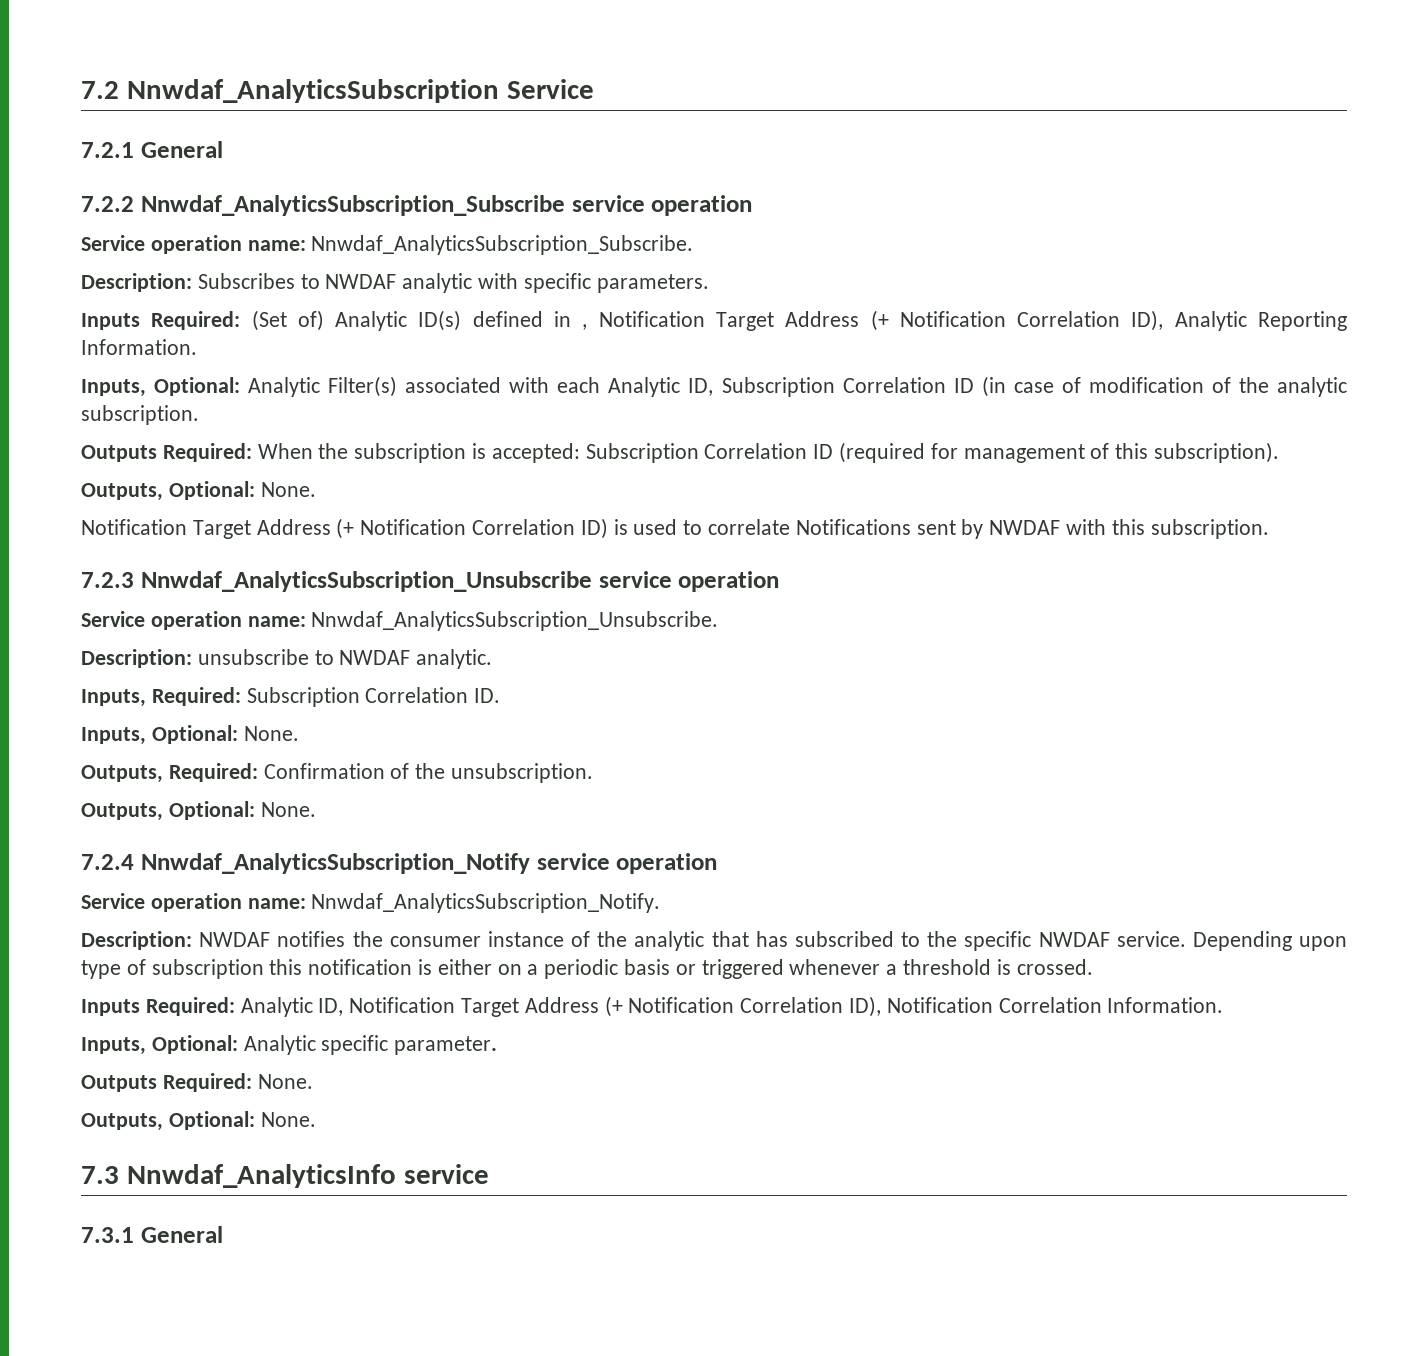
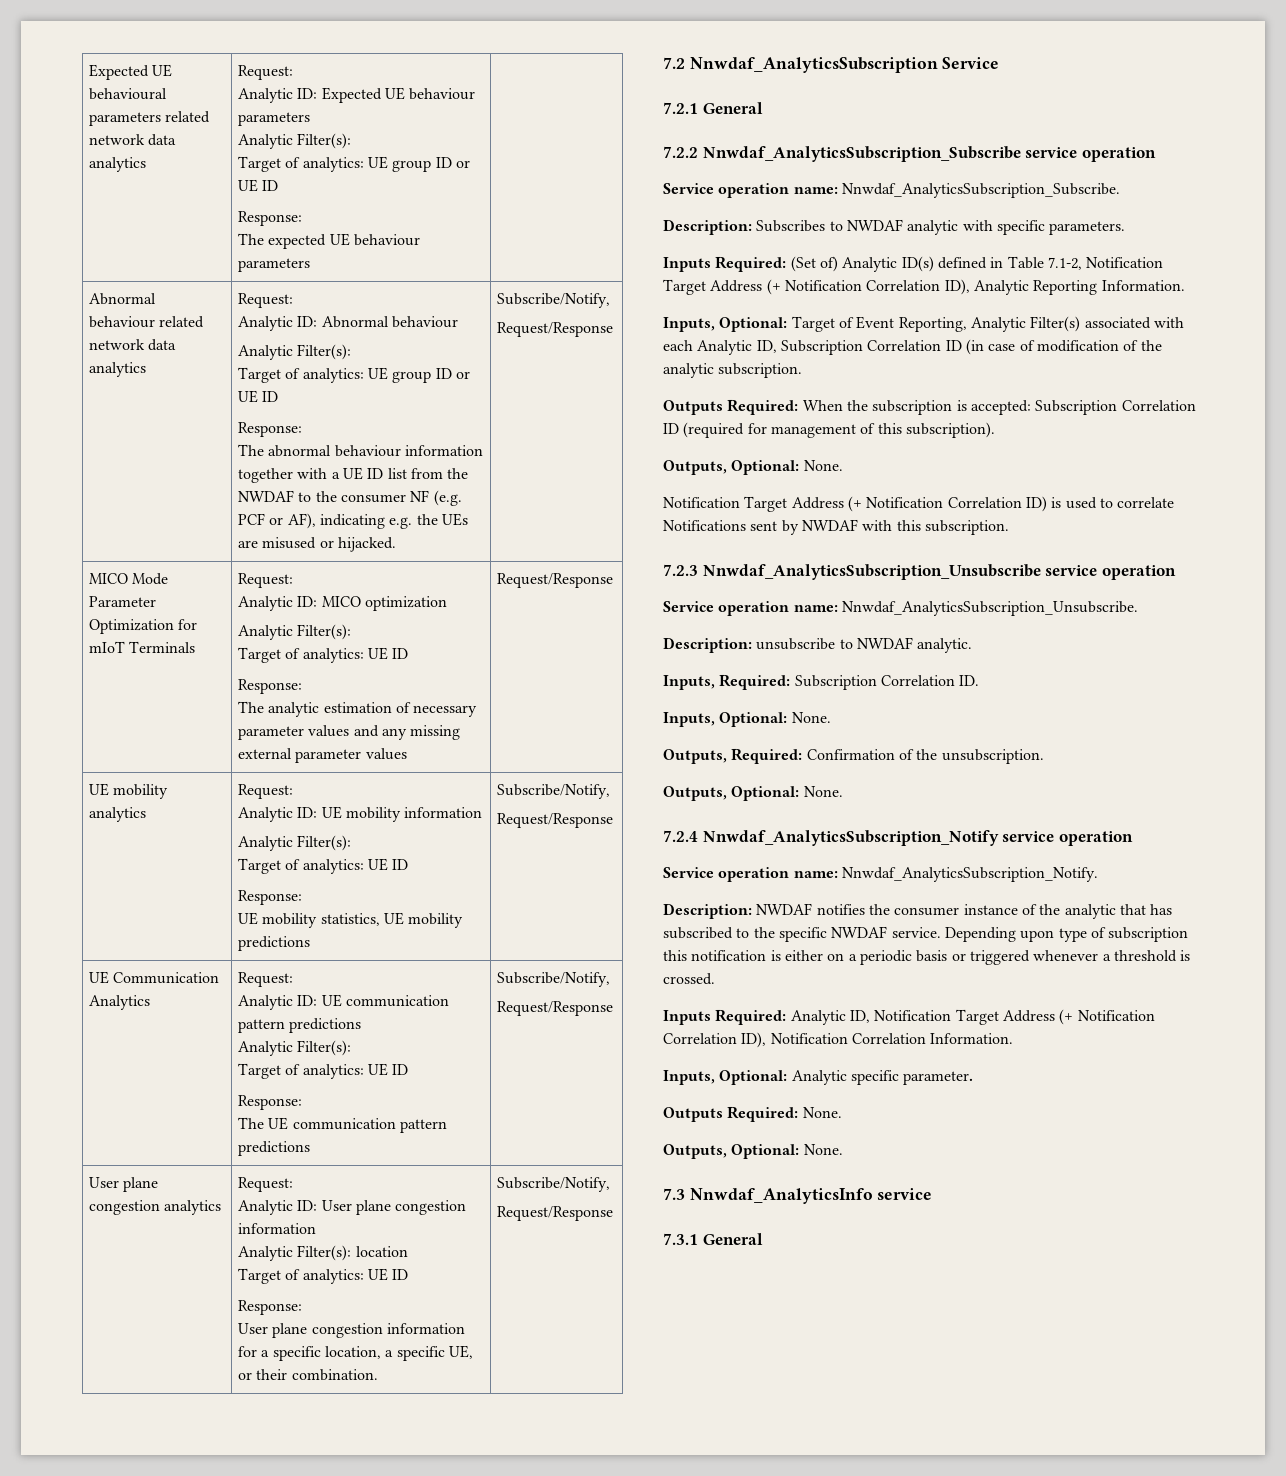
+ Expected UE behavioural parameters related network data analytics | Request:
+ Analytic ID: Expected UE behaviour parameters
+ Analytic Filter(s):
+ Target of analytics: UE group ID or UE ID
+ Response:
+ The expected UE behaviour parameters |
+ Abnormal behaviour related network data analytics | Request:
+ Analytic ID: Abnormal behaviour
+ Analytic Filter(s):
+ Target of analytics: UE group ID or UE ID
+ Response:
+ The abnormal behaviour information together with a UE ID list from the NWDAF to the consumer NF (e.g. PCF or AF), indicating e.g. the UEs are misused or hijacked. | Subscribe/Notify,
+ Request/Response
+ MICO Mode Parameter Optimization for mIoT Terminals | Request:
+ Analytic ID: MICO optimization
+ Analytic Filter(s):
+ Target of analytics: UE ID
+ Response:
+ The analytic estimation of necessary parameter values and any missing external parameter values | Request/Response
+ UE mobility analytics | Request:
+ Analytic ID: UE mobility information
+ Analytic Filter(s):
+ Target of analytics: UE ID
+ Response:
+ UE mobility statistics, UE mobility predictions | Subscribe/Notify,
+ Request/Response
+ UE Communication Analytics | Request:
+ Analytic ID: UE communication pattern predictions
+ Analytic Filter(s):
+ Target of analytics: UE ID
+ Response:
+ The UE communication pattern predictions | Subscribe/Notify,
+ Request/Response
+ User plane congestion analytics | Request:
+ Analytic ID: User plane congestion information
+ Analytic Filter(s): location
+ Target of analytics: UE ID
+ Response:
+ User plane congestion information for a specific location, a specific UE, or their combination. | Subscribe/Notify,
+ Request/Response
- Inputs Required: (Set of) Analytic ID(s) defined in , Notification Target Address (+ Notification Correlation ID), Analytic Reporting Information.
+ Inputs Required: (Set of) Analytic ID(s) defined in Table 7.1-2, Notification Target Address (+ Notification Correlation ID), Analytic Reporting Information.
- Inputs, Optional: Analytic Filter(s) associated with each Analytic ID, Subscription Correlation ID (in case of modification of the analytic subscription.
+ Inputs, Optional: Target of Event Reporting, Analytic Filter(s) associated with each Analytic ID, Subscription Correlation ID (in case of modification of the analytic subscription.

